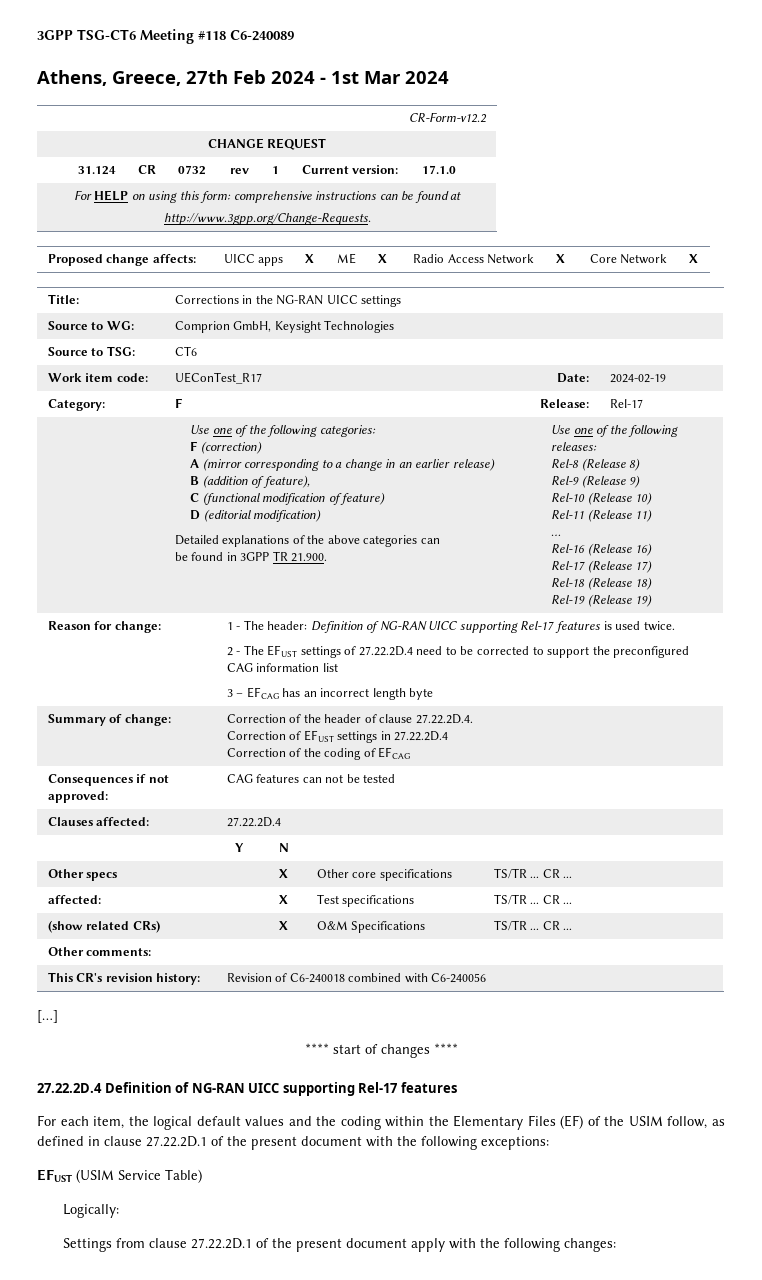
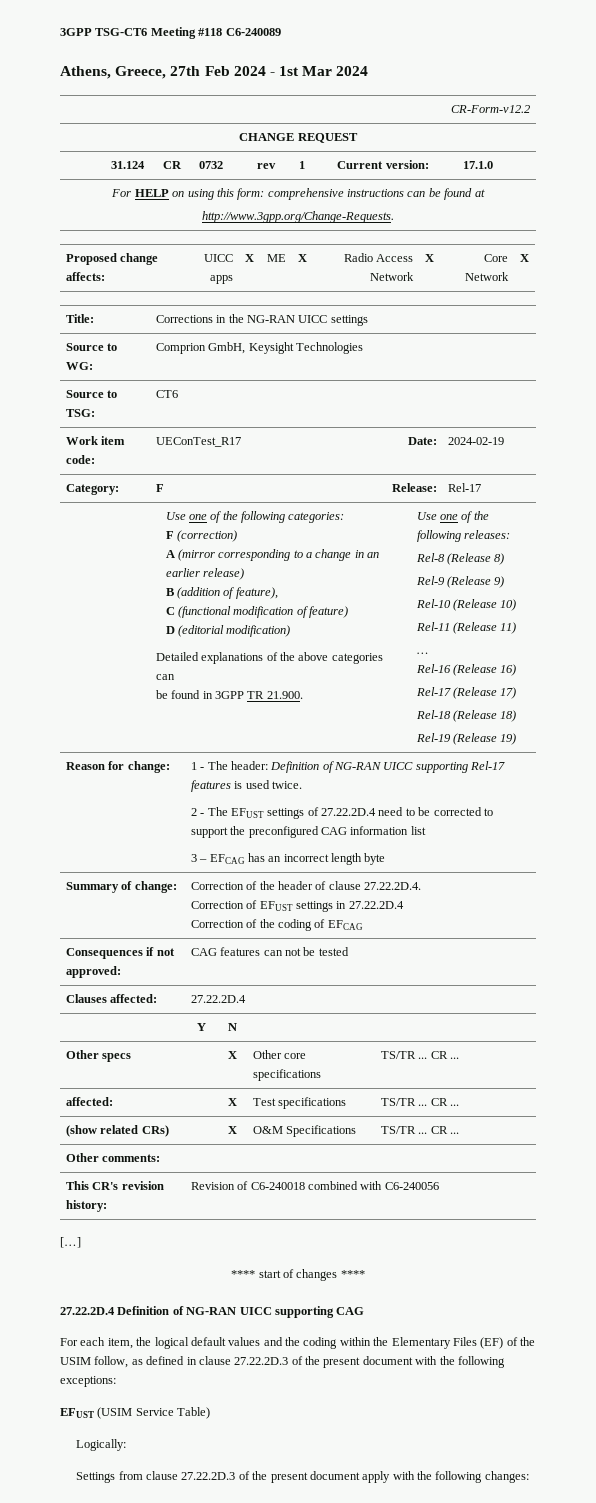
- 27.22.2D.4 Definition of NG-RAN UICC supporting Rel-17 features
+ 27.22.2D.4 Definition of NG-RAN UICC supporting CAG
- For each item, the logical default values and the coding within the Elementary Files (EF) of the USIM follow, as defined in clause 27.22.2D.1 of the present document with the following exceptions:
+ For each item, the logical default values and the coding within the Elementary Files (EF) of the USIM follow, as defined in clause 27.22.2D.3 of the present document with the following exceptions:
- Settings from clause 27.22.2D.1 of the present document apply with the following changes:
+ Settings from clause 27.22.2D.3 of the present document apply with the following changes:

